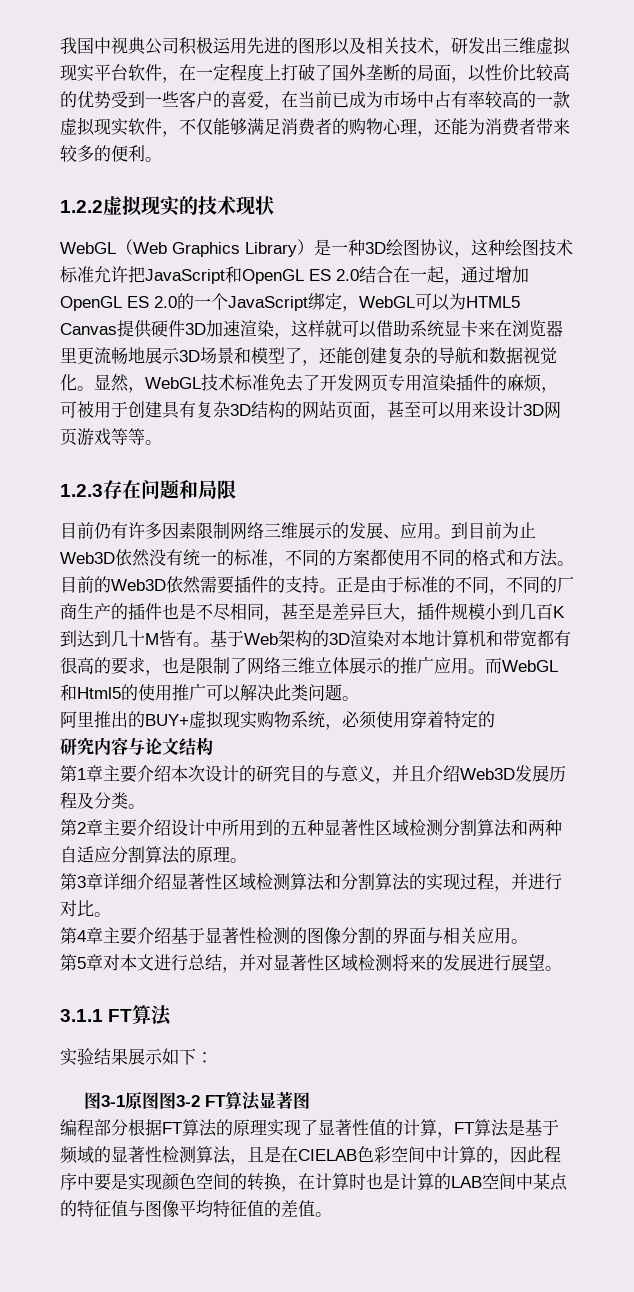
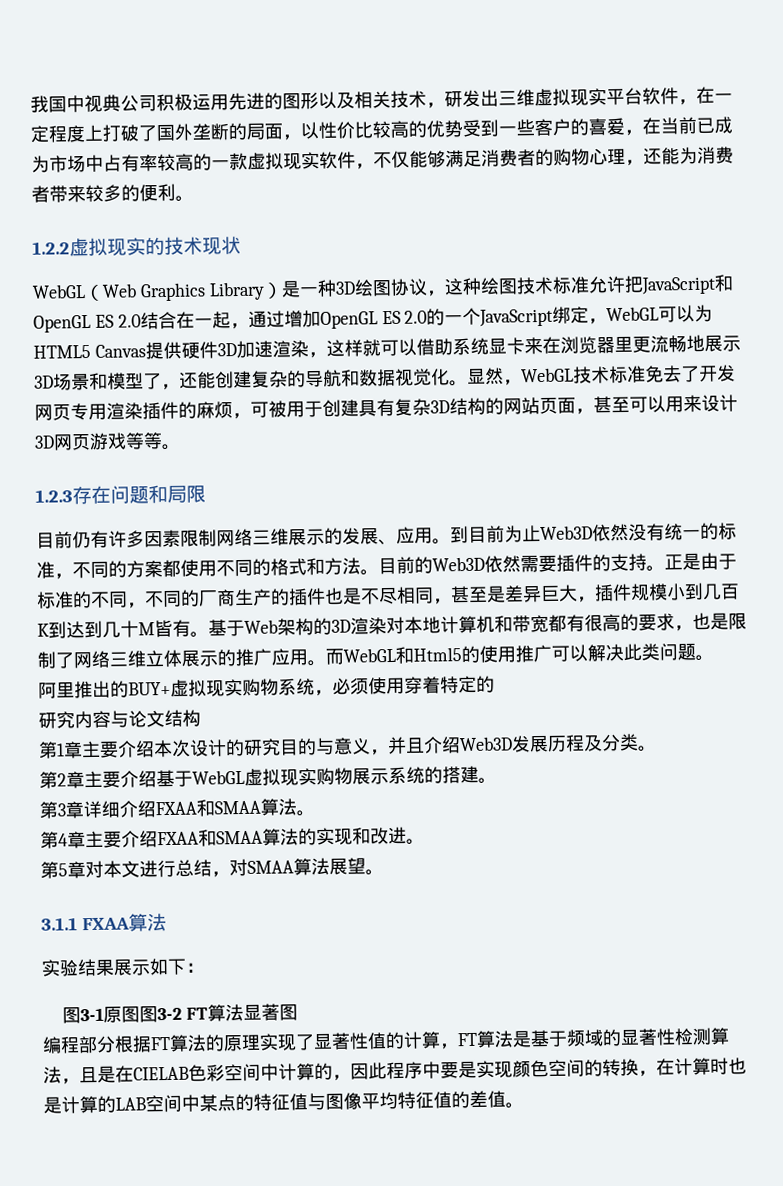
- 第2章主要介绍设计中所用到的五种显著性区域检测分割算法和两种自适应分割算法的原理。
+ 第2章主要介绍基于WebGL虚拟现实购物展示系统的搭建。
- 第3章详细介绍显著性区域检测算法和分割算法的实现过程，并进行对比。
+ 第3章详细介绍FXAA和SMAA算法。
- 第4章主要介绍基于显著性检测的图像分割的界面与相关应用。
+ 第4章主要介绍FXAA和SMAA算法的实现和改进。
- 第5章对本文进行总结，并对显著性区域检测将来的发展进行展望。
+ 第5章对本文进行总结，对SMAA算法展望。
- 3.1.1 FT算法
+ 3.1.1 FXAA算法

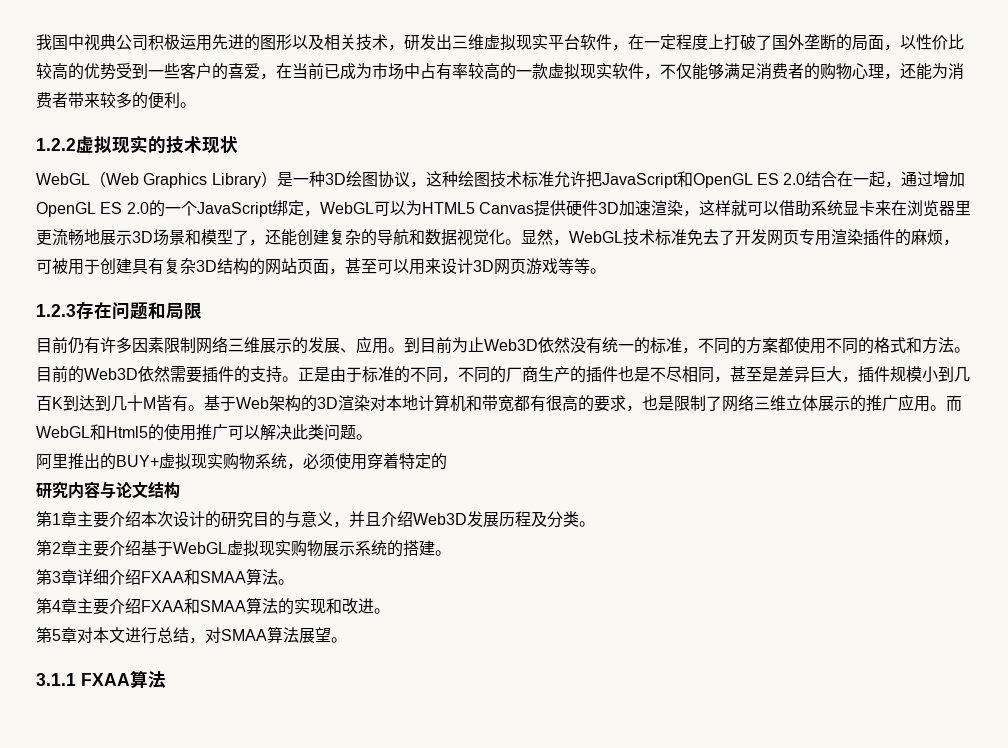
- 实验结果展示如下：
- 图3-1原图图3-2 FT算法显著图
- 编程部分根据FT算法的原理实现了显著性值的计算，FT算法是基于频域的显著性检测算法，且是在CIELAB色彩空间中计算的，因此程序中要是实现颜色空间的转换，在计算时也是计算的LAB空间中某点的特征值与图像平均特征值的差值。

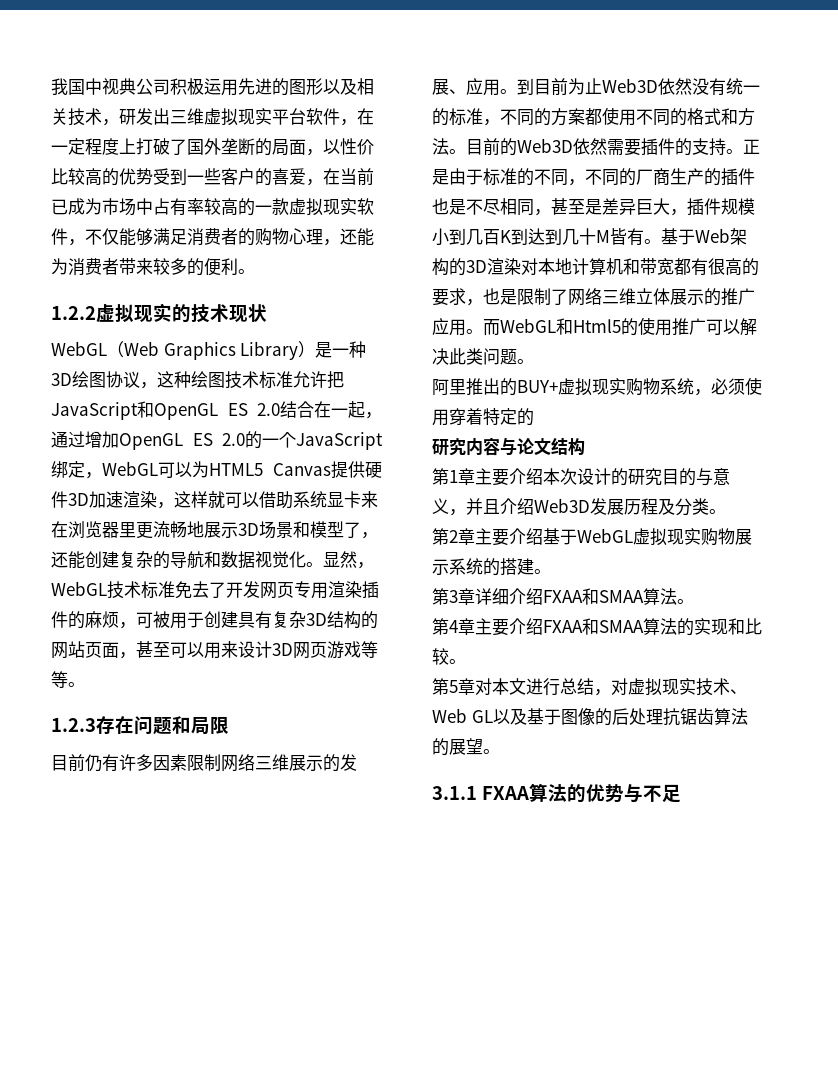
- 第4章主要介绍FXAA和SMAA算法的实现和改进。
+ 第4章主要介绍FXAA和SMAA算法的实现和比较。
- 第5章对本文进行总结，对SMAA算法展望。
+ 第5章对本文进行总结，对虚拟现实技术、Web GL以及基于图像的后处理抗锯齿算法的展望。
- 3.1.1 FXAA算法
+ 3.1.1 FXAA算法的优势与不足

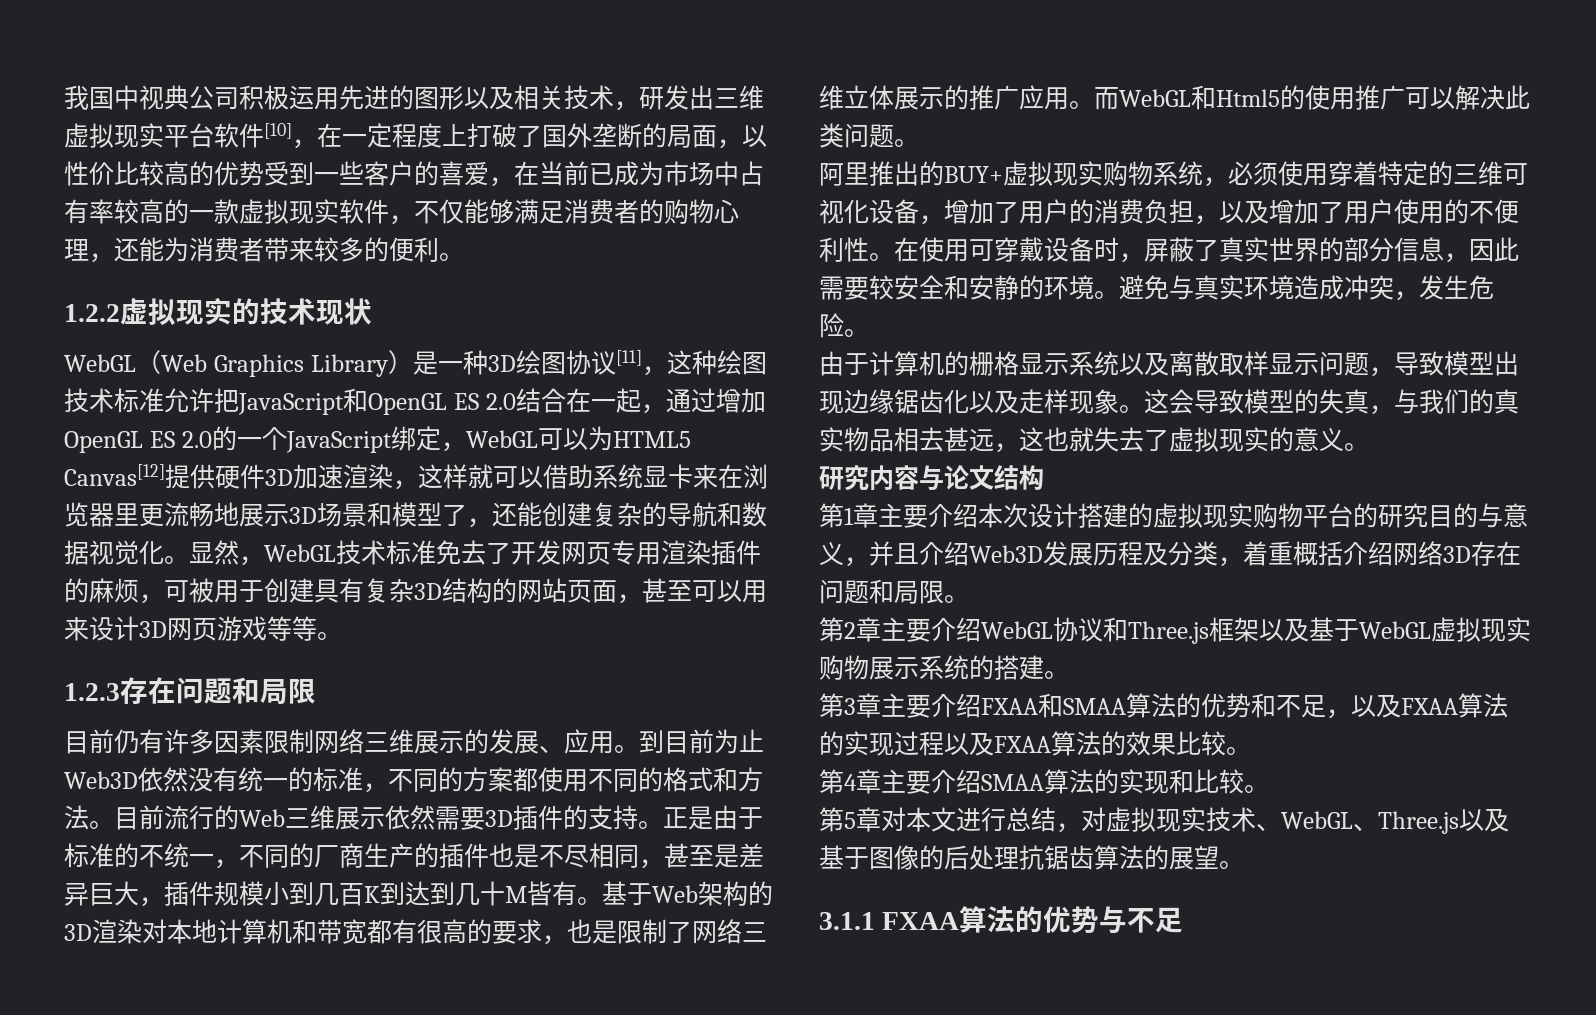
- 我国中视典公司积极运用先进的图形以及相关技术，研发出三维虚拟现实平台软件，在一定程度上打破了国外垄断的局面，以性价比较高的优势受到一些客户的喜爱，在当前已成为市场中占有率较高的一款虚拟现实软件，不仅能够满足消费者的购物心理，还能为消费者带来较多的便利。
+ 我国中视典公司积极运用先进的图形以及相关技术，研发出三维虚拟现实平台软件[10]，在一定程度上打破了国外垄断的局面，以性价比较高的优势受到一些客户的喜爱，在当前已成为市场中占有率较高的一款虚拟现实软件，不仅能够满足消费者的购物心理，还能为消费者带来较多的便利。
- WebGL（Web Graphics Library）是一种3D绘图协议，这种绘图技术标准允许把JavaScript和OpenGL ES 2.0结合在一起，通过增加OpenGL ES 2.0的一个JavaScript绑定，WebGL可以为HTML5 Canvas提供硬件3D加速渲染，这样就可以借助系统显卡来在浏览器里更流畅地展示3D场景和模型了，还能创建复杂的导航和数据视觉化。
+ WebGL（Web Graphics Library）是一种3D绘图协议[11]，这种绘图技术标准允许把JavaScript和OpenGL ES 2.0结合在一起，通过增加OpenGL ES 2.0的一个JavaScript绑定，WebGL可以为HTML5 Canvas[12]提供硬件3D加速渲染，这样就可以借助系统显卡来在浏览器里更流畅地展示3D场景和模型了，还能创建复杂的导航和数据视觉化。
- 目前的Web3D依然需要插件的支持。
+ 目前流行的Web三维展示依然需要3D插件的支持。
- 正是由于标准的不同，不同的厂商生产的插件也是不尽相同，甚至是差异巨大，插件规模小到几百K到达到几十M皆有。
+ 正是由于标准的不统一，不同的厂商生产的插件也是不尽相同，甚至是差异巨大，插件规模小到几百K到达到几十M皆有。
- 阿里推出的BUY+虚拟现实购物系统，必须使用穿着特定的
+ 阿里推出的BUY+虚拟现实购物系统，必须使用穿着特定的三维可视化设备，增加了用户的消费负担，以及增加了用户使用的不便利性。在使用可穿戴设备时，屏蔽了真实世界的部分信息，因此需要较安全和安静的环境。避免与真实环境造成冲突，发生危险。
+ 由于计算机的栅格显示系统以及离散取样显示问题，导致模型出现边缘锯齿化以及走样现象。这会导致模型的失真，与我们的真实物品相去甚远，这也就失去了虚拟现实的意义。
- 第1章主要介绍本次设计的研究目的与意义，并且介绍Web3D发展历程及分类。
+ 第1章主要介绍本次设计搭建的虚拟现实购物平台的研究目的与意义，并且介绍Web3D发展历程及分类，着重概括介绍网络3D存在问题和局限。
- 第2章主要介绍基于WebGL虚拟现实购物展示系统的搭建。
+ 第2章主要介绍WebGL协议和Three.js框架以及基于WebGL虚拟现实购物展示系统的搭建。
- 第3章详细介绍FXAA和SMAA算法。
+ 第3章主要介绍FXAA和SMAA算法的优势和不足，以及FXAA算法的实现过程以及FXAA算法的效果比较。
- 第4章主要介绍FXAA和SMAA算法的实现和比较。
+ 第4章主要介绍SMAA算法的实现和比较。
- 第5章对本文进行总结，对虚拟现实技术、Web GL以及基于图像的后处理抗锯齿算法的展望。
+ 第5章对本文进行总结，对虚拟现实技术、WebGL、Three.js以及基于图像的后处理抗锯齿算法的展望。

